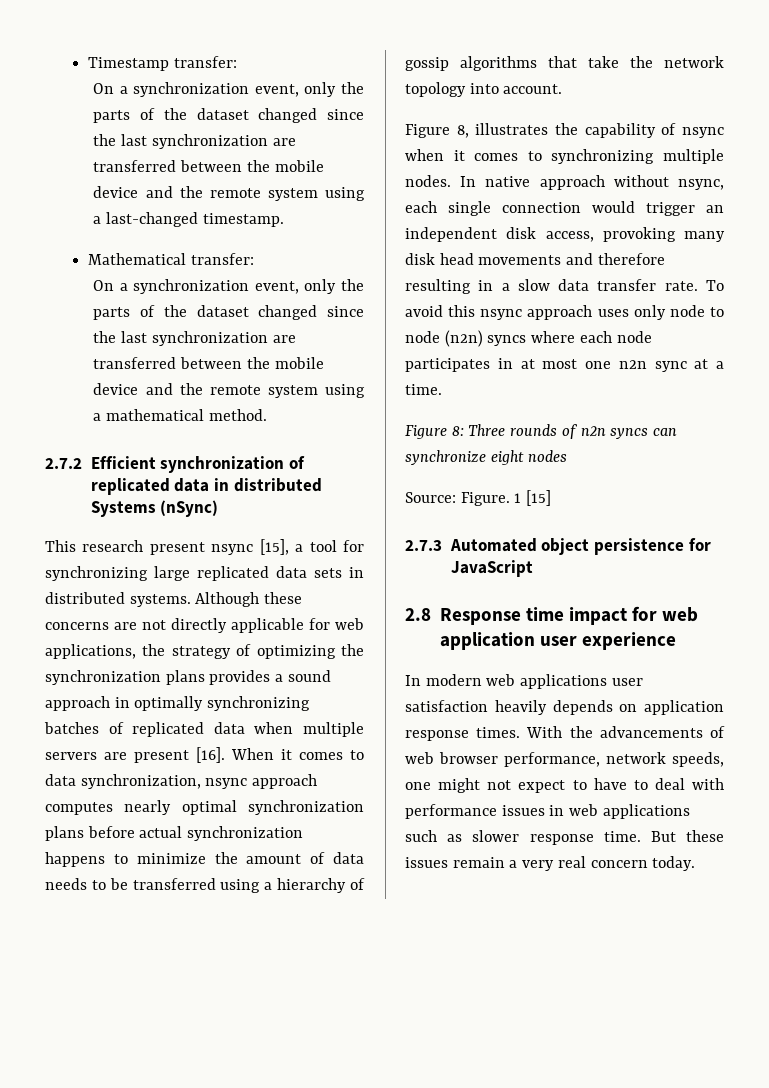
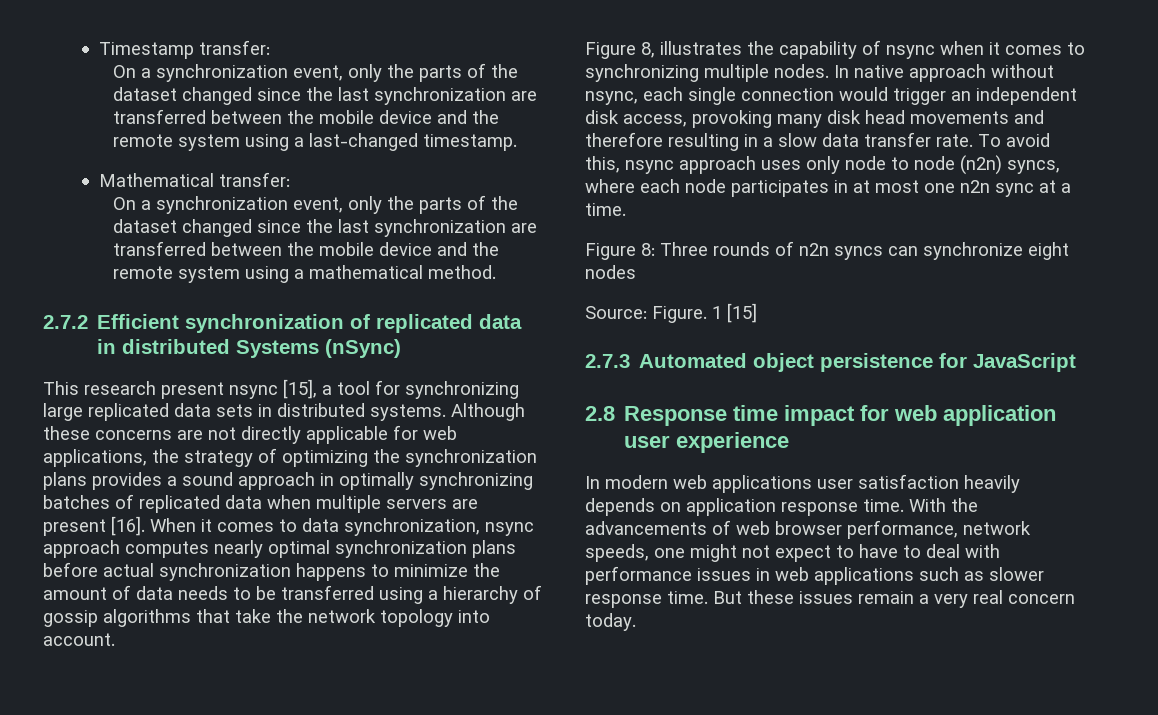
- To avoid this nsync approach uses only node to node (n2n) syncs where each node participates in at most one n2n sync at a time.
+ To avoid this, nsync approach uses only node to node (n2n) syncs, where each node participates in at most one n2n sync at a time.
- In modern web applications user satisfaction heavily depends on application response times.
+ In modern web applications user satisfaction heavily depends on application response time.

